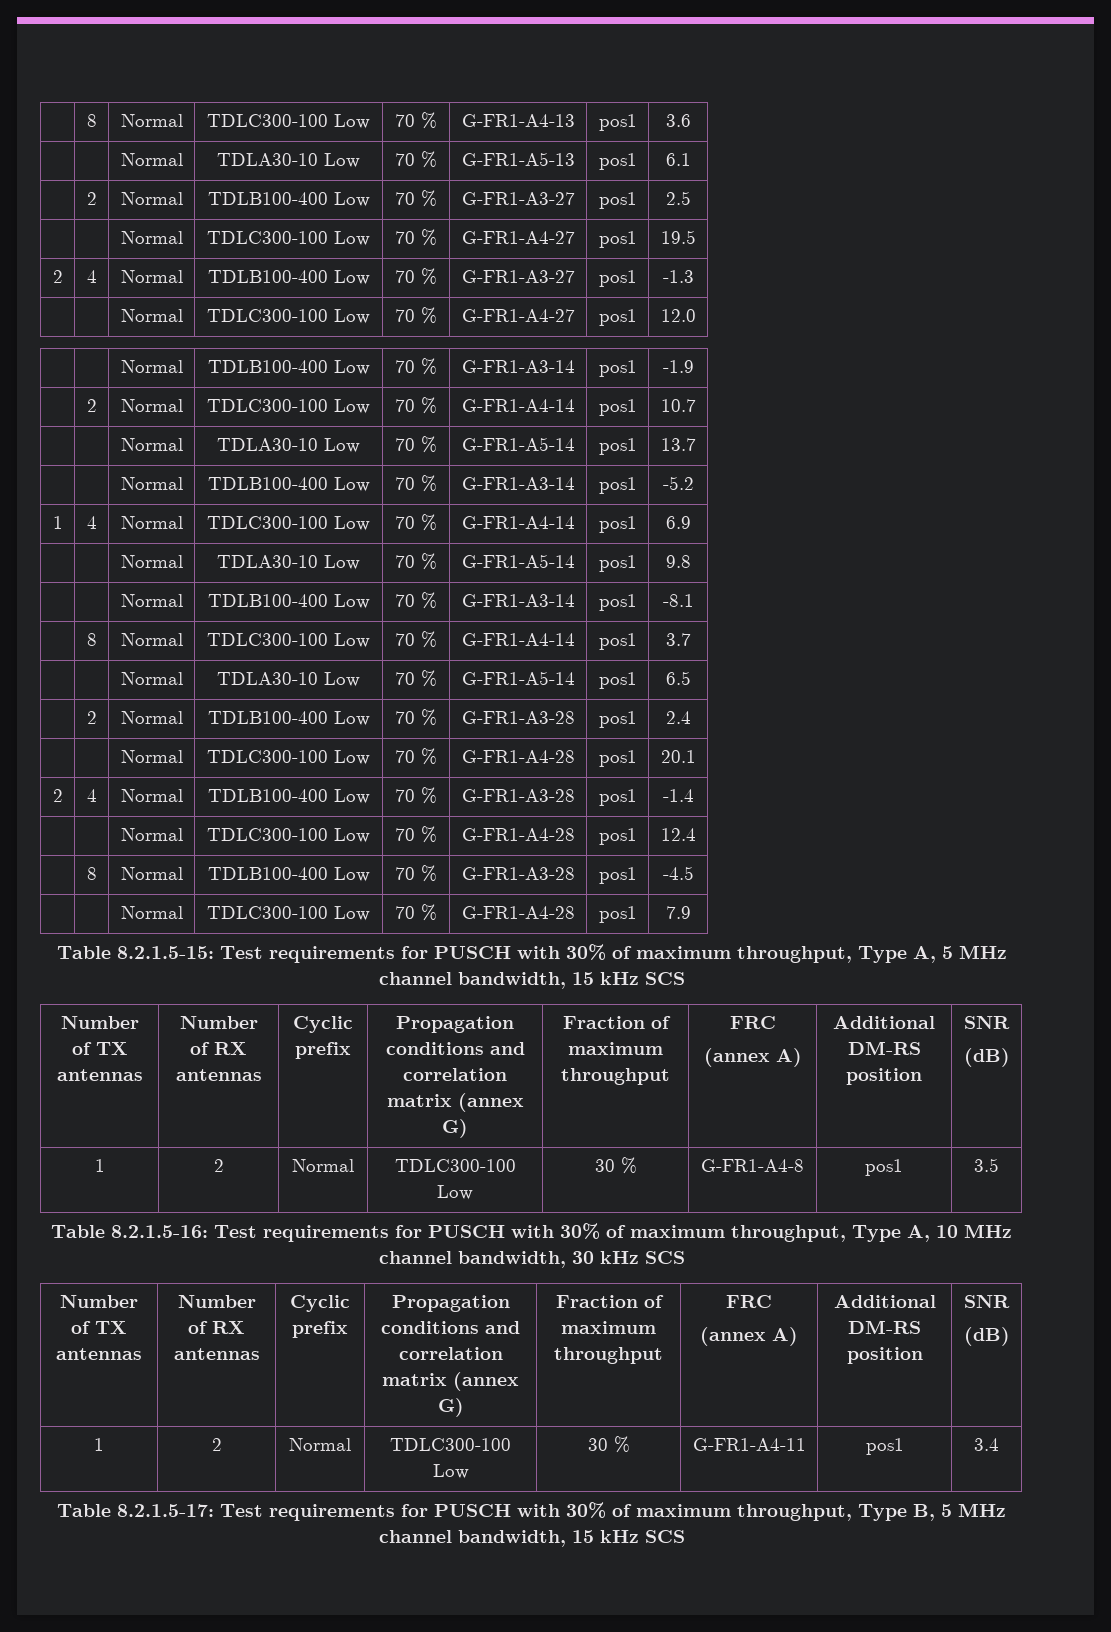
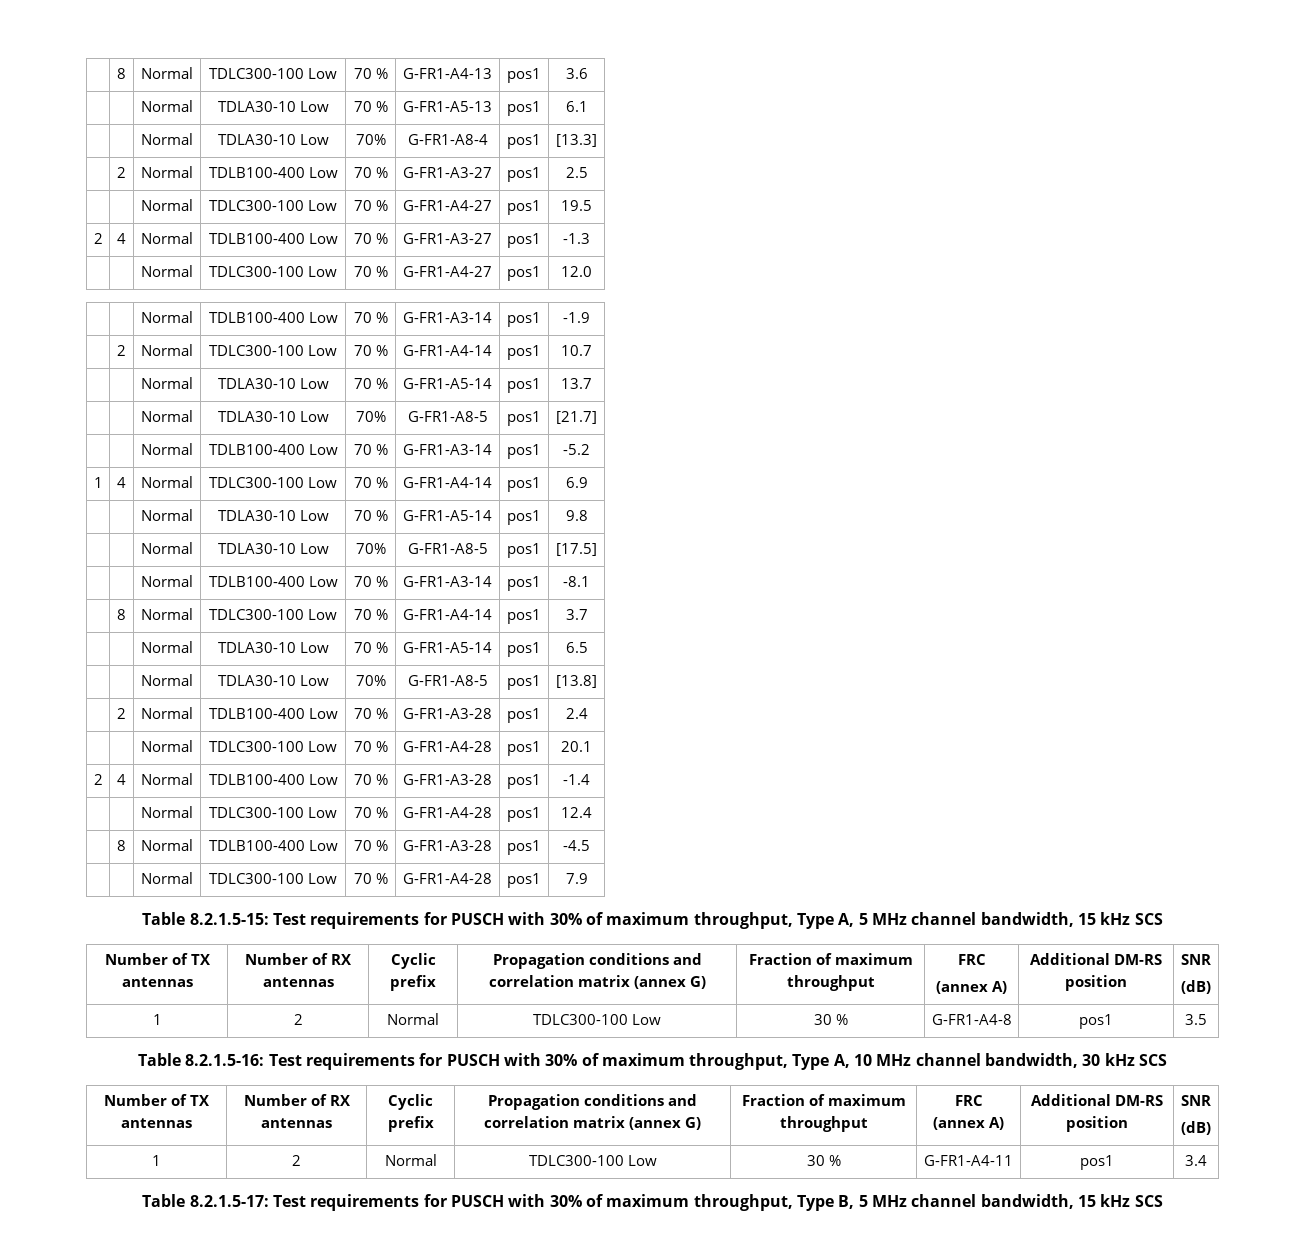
+ | | Normal | TDLA30-10 Low | 70% | G-FR1-A8-4 | pos1 | [13.3]
+ | | Normal | TDLA30-10 Low | 70% | G-FR1-A8-5 | pos1 | [21.7]
+ | | Normal | TDLA30-10 Low | 70% | G-FR1-A8-5 | pos1 | [17.5]
+ | | Normal | TDLA30-10 Low | 70% | G-FR1-A8-5 | pos1 | [13.8]

